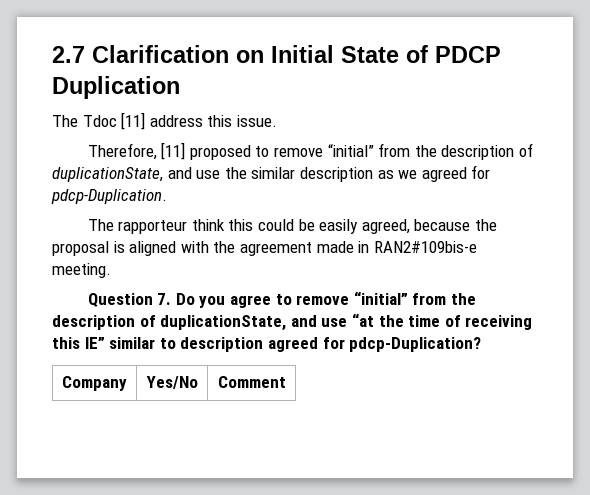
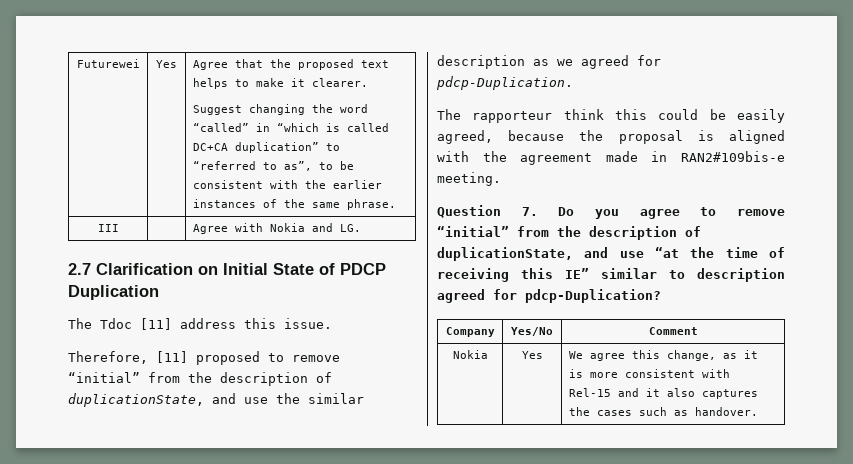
+ Futurewei | Yes | Agree that the proposed text helps to make it clearer.
+ Suggest changing the word “called” in “which is called DC+CA duplication” to “referred to as”, to be consistent with the earlier instances of the same phrase.
+ III | | Agree with Nokia and LG.
+ Nokia | Yes | We agree this change, as it is more consistent with Rel-15 and it also captures the cases such as handover.

